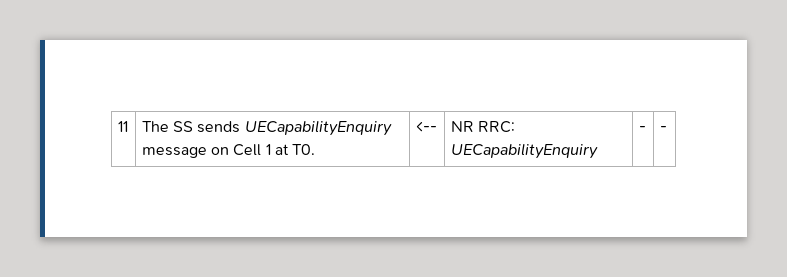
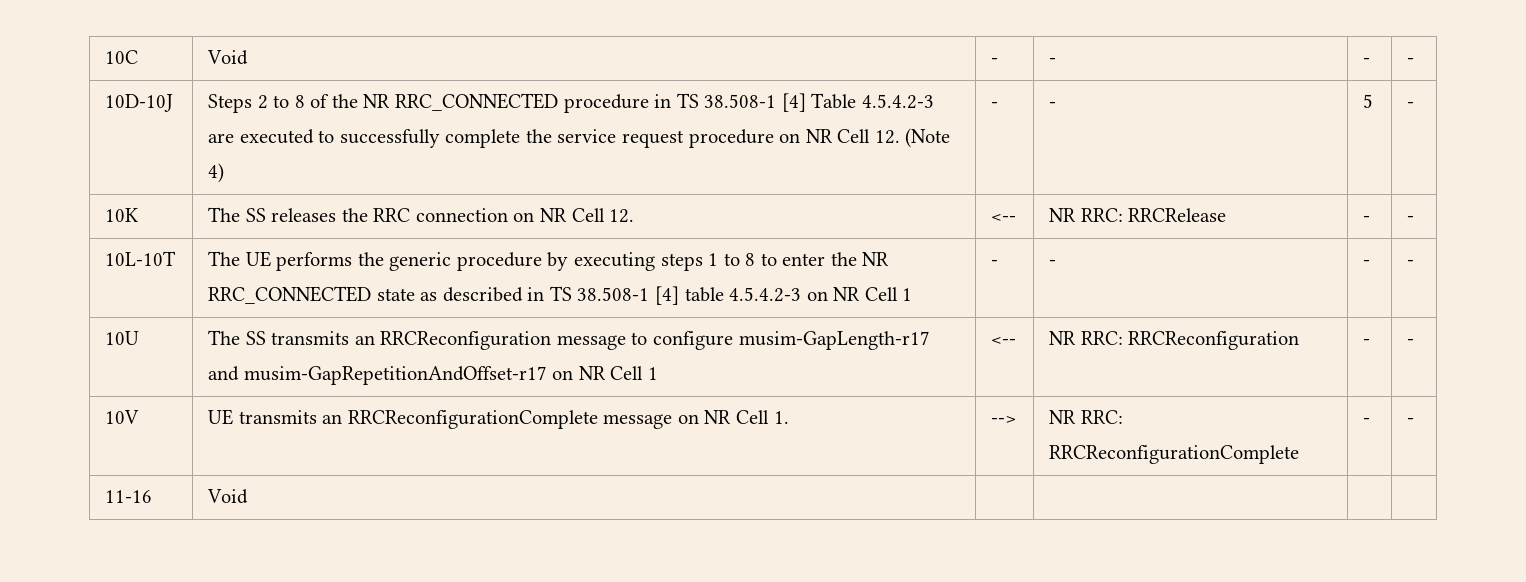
- 11 | The SS sends UECapabilityEnquiry message on Cell 1 at T0. | <-- | NR RRC: UECapabilityEnquiry | - | -
+ 10C | Void | - | - | - | -
+ 10D-10J | Steps 2 to 8 of the NR RRC_CONNECTED procedure in TS 38.508-1 [4] Table 4.5.4.2-3 are executed to successfully complete the service request procedure on NR Cell 12. (Note 4) | - | - | 5 | -
+ 10K | The SS releases the RRC connection on NR Cell 12. | <-- | NR RRC: RRCRelease | - | -
+ 10L-10T | The UE performs the generic procedure by executing steps 1 to 8 to enter the NR RRC_CONNECTED state as described in TS 38.508-1 [4] table 4.5.4.2-3 on NR Cell 1 | - | - | - | -
+ 10U | The SS transmits an RRCReconfiguration message to configure musim-GapLength-r17 and musim-GapRepetitionAndOffset-r17 on NR Cell 1 | <-- | NR RRC: RRCReconfiguration | - | -
+ 10V | UE transmits an RRCReconfigurationComplete message on NR Cell 1. | --> | NR RRC: RRCReconfigurationComplete | - | -
+ 11-16 | Void | | | |

